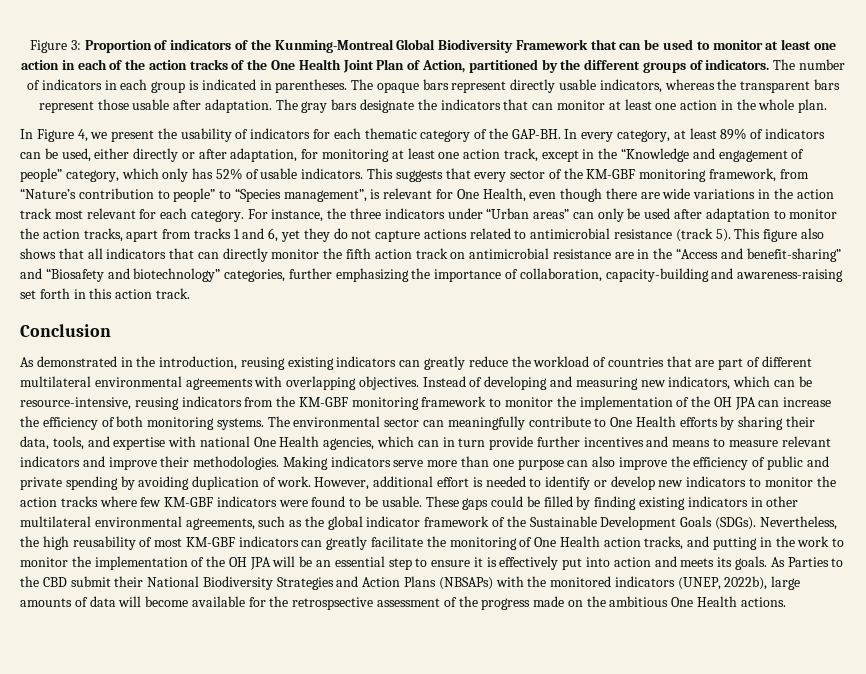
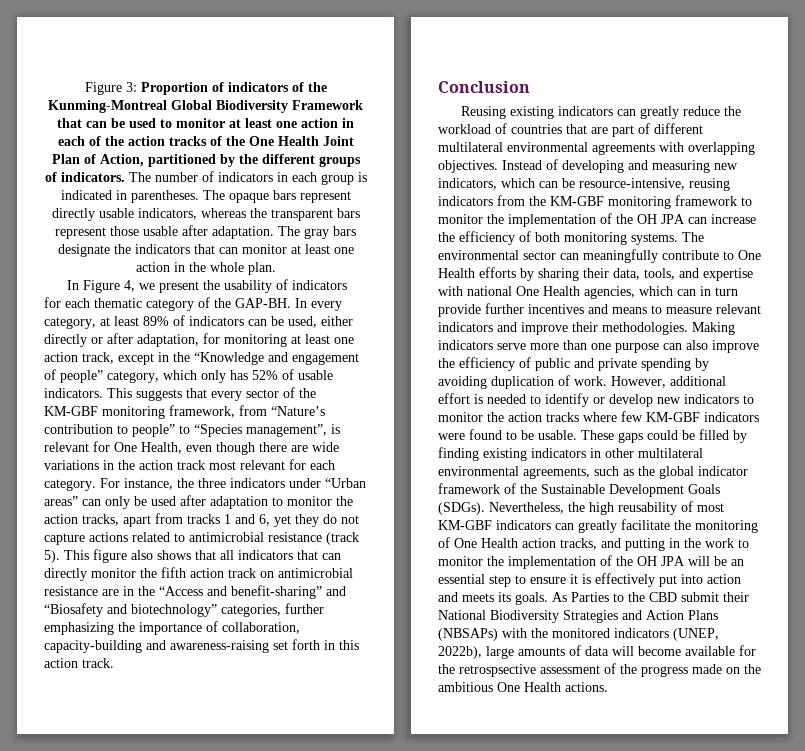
- As demonstrated in the introduction, reusing existing indicators can greatly reduce the workload of countries that are part of different multilateral environmental agreements with overlapping objectives.
+ Reusing existing indicators can greatly reduce the workload of countries that are part of different multilateral environmental agreements with overlapping objectives.

